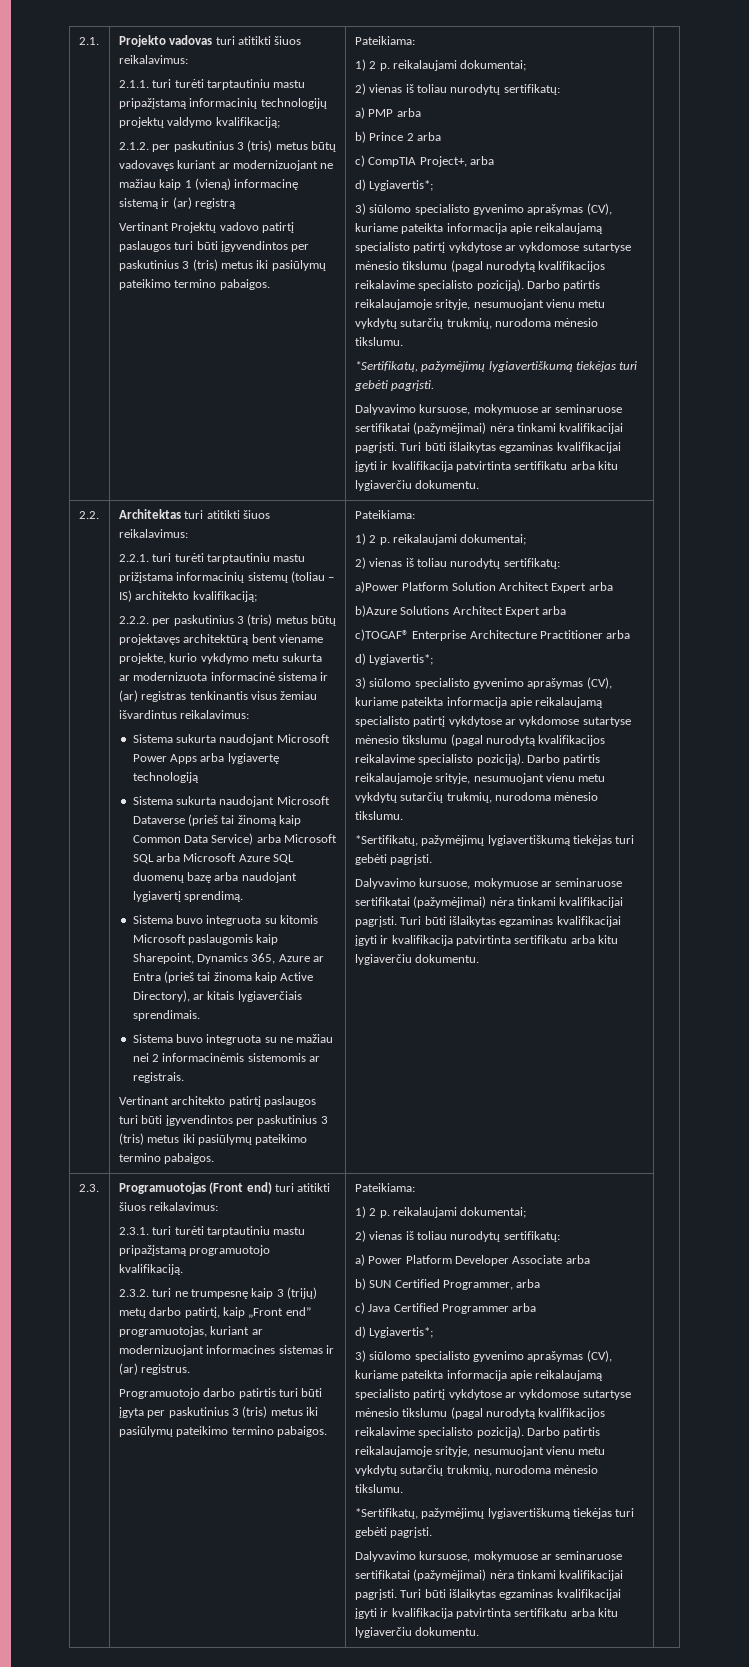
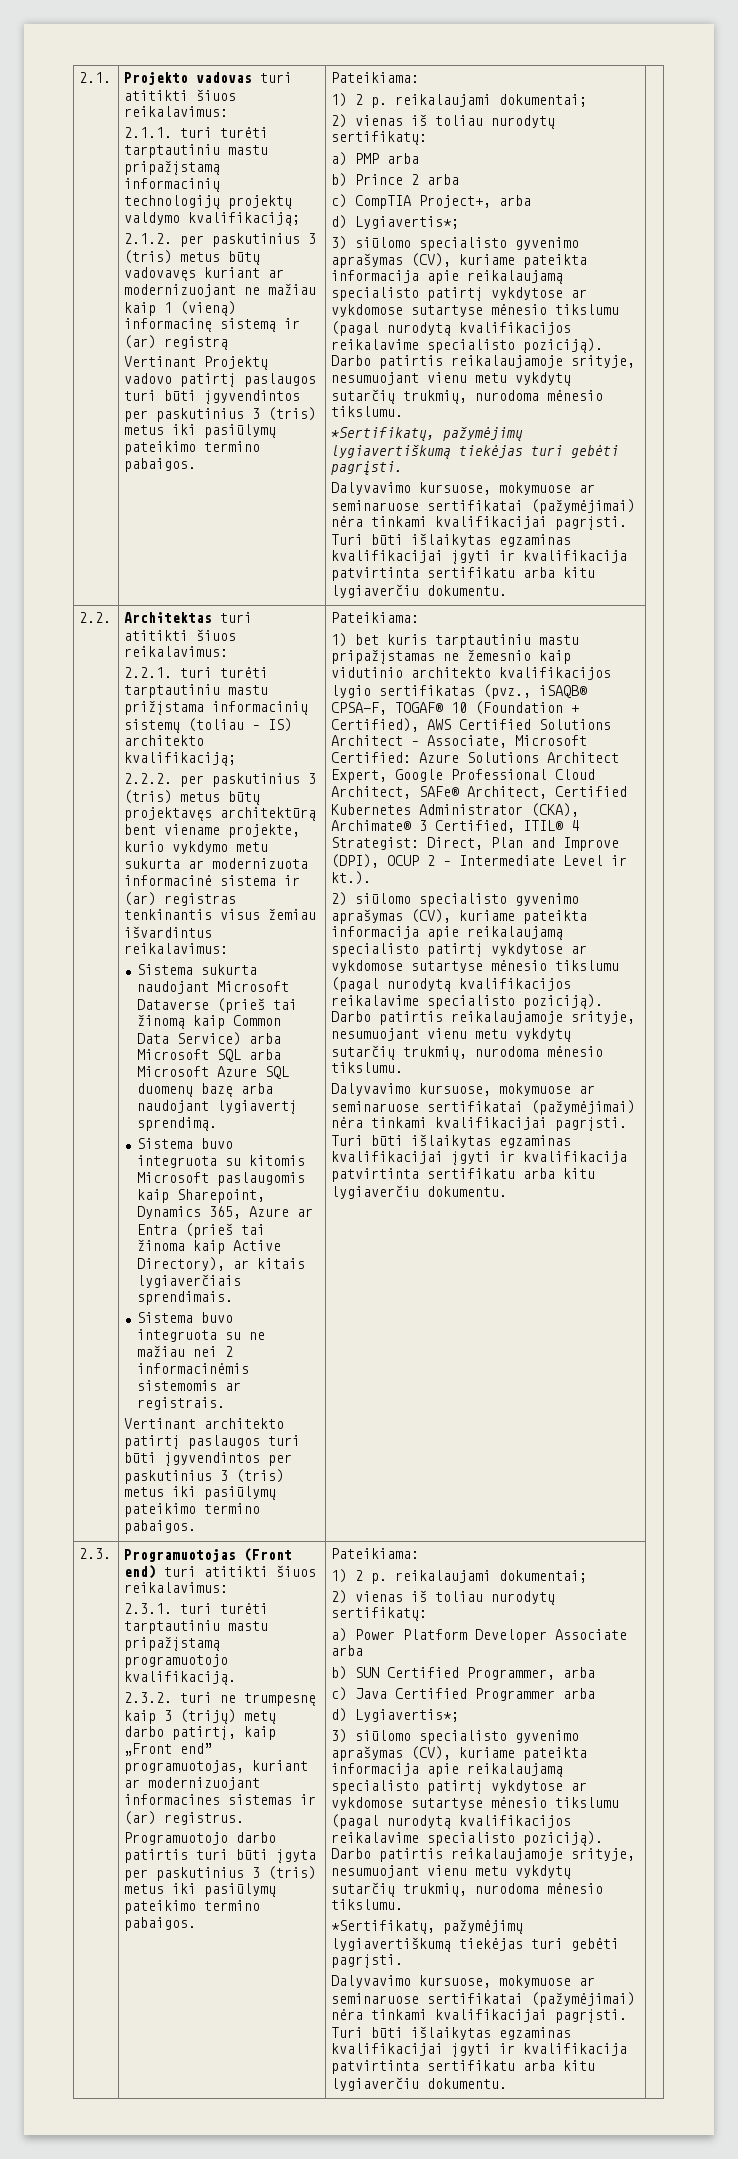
- Sistema sukurta naudojant Microsoft Power Apps arba lygiavertę technologiją
  Vertinant architekto patirtį paslaugos turi būti įgyvendintos per paskutinius 3 (tris) metus iki pasiūlymų pateikimo termino pabaigos. | Pateikiama:
- 1) 2 p. reikalaujami dokumentai;
- 2) vienas iš toliau nurodytų sertifikatų:
- a)Power Platform Solution Architect Expert arba
- b)Azure Solutions Architect Expert arba
- c)TOGAF® Enterprise Architecture Practitioner arba
- d) Lygiavertis*;
- 3) siūlomo specialisto gyvenimo aprašymas (CV), kuriame pateikta informacija apie reikalaujamą specialisto patirtį vykdytose ar vykdomose sutartyse mėnesio tikslumu (pagal nurodytą kvalifikacijos reikalavime specialisto poziciją). Darbo patirtis reikalaujamoje srityje, nesumuojant vienu metu vykdytų sutarčių trukmių, nurodoma mėnesio tikslumu.
- *Sertifikatų, pažymėjimų lygiavertiškumą tiekėjas turi gebėti pagrįsti.
+ 1) bet kuris tarptautiniu mastu pripažįstamas ne žemesnio kaip vidutinio architekto kvalifikacijos lygio sertifikatas (pvz., iSAQB® CPSA-F, TOGAF® 10 (Foundation + Certified), AWS Certified Solutions Architect – Associate, Microsoft Certified: Azure Solutions Architect Expert, Google Professional Cloud Architect, SAFe® Architect, Certified Kubernetes Administrator (CKA), Archimate® 3 Certified, ITIL® 4 Strategist: Direct, Plan and Improve (DPI), OCUP 2 – Intermediate Level ir kt.).
+ 2) siūlomo specialisto gyvenimo aprašymas (CV), kuriame pateikta informacija apie reikalaujamą specialisto patirtį vykdytose ar vykdomose sutartyse mėnesio tikslumu (pagal nurodytą kvalifikacijos reikalavime specialisto poziciją). Darbo patirtis reikalaujamoje srityje, nesumuojant vienu metu vykdytų sutarčių trukmių, nurodoma mėnesio tikslumu.

